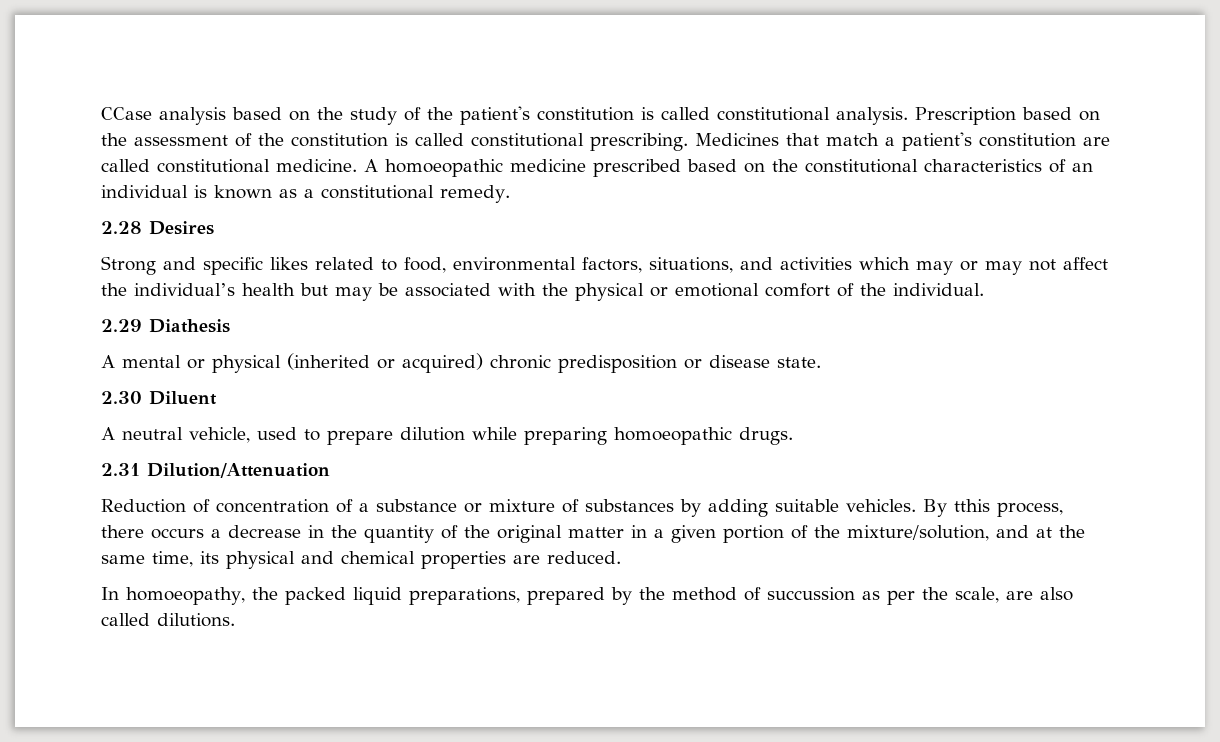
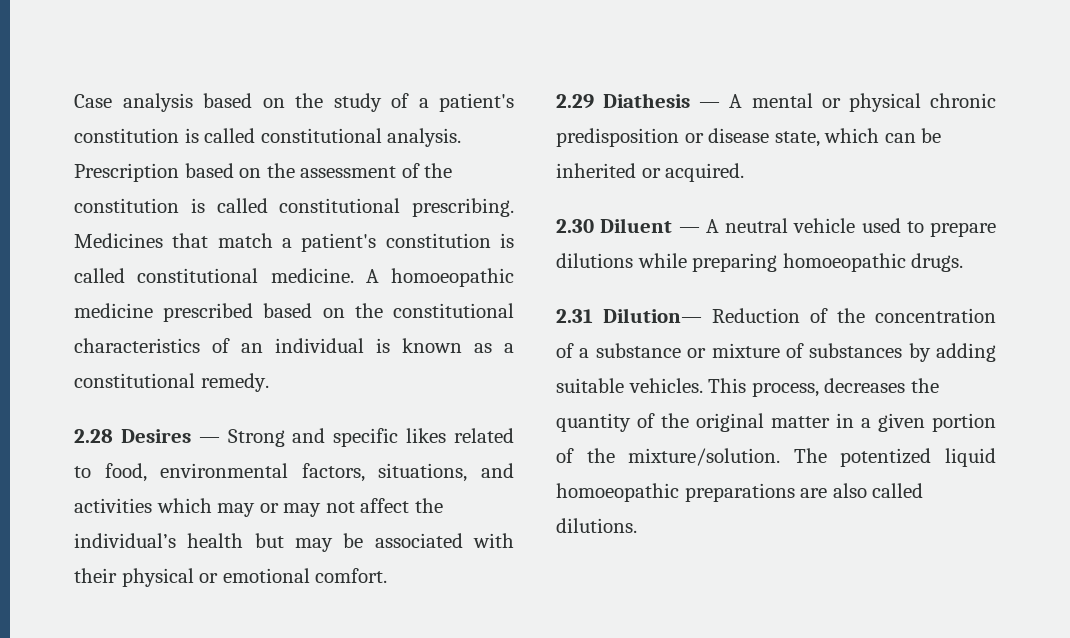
- CCase analysis based on the study of the patient's constitution is called constitutional analysis.
+ Case analysis based on the study of a patient's constitution is called constitutional analysis.
- Medicines that match a patient's constitution are called constitutional medicine.
+ Medicines that match a patient's constitution is called constitutional medicine.
- 2.28 Desires
- Strong and specific likes related to food, environmental factors, situations, and activities which may or may not affect the individual’s health but may be associated with the physical or emotional comfort of the individual.
+ 2.28 Desires — Strong and specific likes related to food, environmental factors, situations, and activities which may or may not affect the individual’s health but may be associated with their physical or emotional comfort.
- 2.29 Diathesis
- A mental or physical (inherited or acquired) chronic predisposition or disease state.
+ 2.29 Diathesis — A mental or physical chronic predisposition or disease state, which can be inherited or acquired.
- 2.30 Diluent
- A neutral vehicle, used to prepare dilution while preparing homoeopathic drugs.
+ 2.30 Diluent — A neutral vehicle used to prepare dilutions while preparing homoeopathic drugs.
- 2.31 Dilution/Attenuation
- Reduction of concentration of a substance or mixture of substances by adding suitable vehicles.
+ 2.31 Dilution— Reduction of the concentration of a substance or mixture of substances by adding suitable vehicles.
- By tthis process, there occurs a decrease in the quantity of the original matter in a given portion of the mixture/solution, and at the same time, its physical and chemical properties are reduced.
- In homoeopathy, the packed liquid preparations, prepared by the method of succussion as per the scale, are also called dilutions.
+ This process, decreases the quantity of the original matter in a given portion of the mixture/solution. The potentized liquid homoeopathic preparations are also called dilutions.

